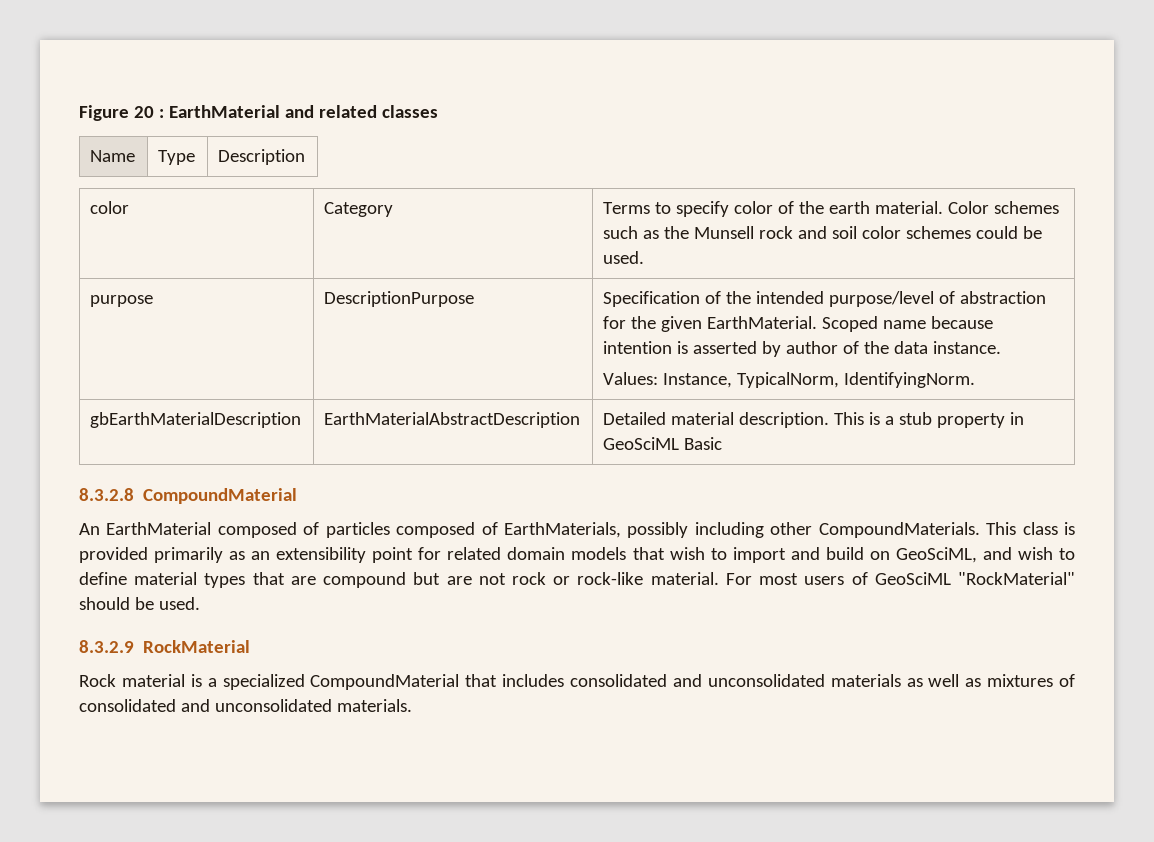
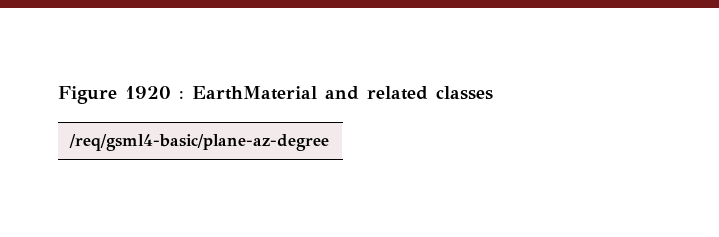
- Figure 20 : EarthMaterial and related classes
+ Figure 1920 : EarthMaterial and related classes
- Name | Type | Description
- color | Category | Terms to specify color of the earth material. Color schemes such as the Munsell rock and soil color schemes could be used.
- purpose | DescriptionPurpose | Specification of the intended purpose/level of abstraction for the given EarthMaterial. Scoped name because intention is asserted by author of the data instance.
- Values: Instance, TypicalNorm, IdentifyingNorm.
- gbEarthMaterialDescription | EarthMaterialAbstractDescription | Detailed material description. This is a stub property in GeoSciML Basic
- 8.3.2.8 CompoundMaterial
- An EarthMaterial composed of particles composed of EarthMaterials, possibly including other CompoundMaterials. This class is provided primarily as an extensibility point for related domain models that wish to import and build on GeoSciML, and wish to define material types that are compound but are not rock or rock-like material. For most users of GeoSciML "RockMaterial" should be used.
- 8.3.2.9 RockMaterial
- Rock material is a specialized CompoundMaterial that includes consolidated and unconsolidated materials as well as mixtures of consolidated and unconsolidated materials.
+ /req/gsml4-basic/plane-az-degree

